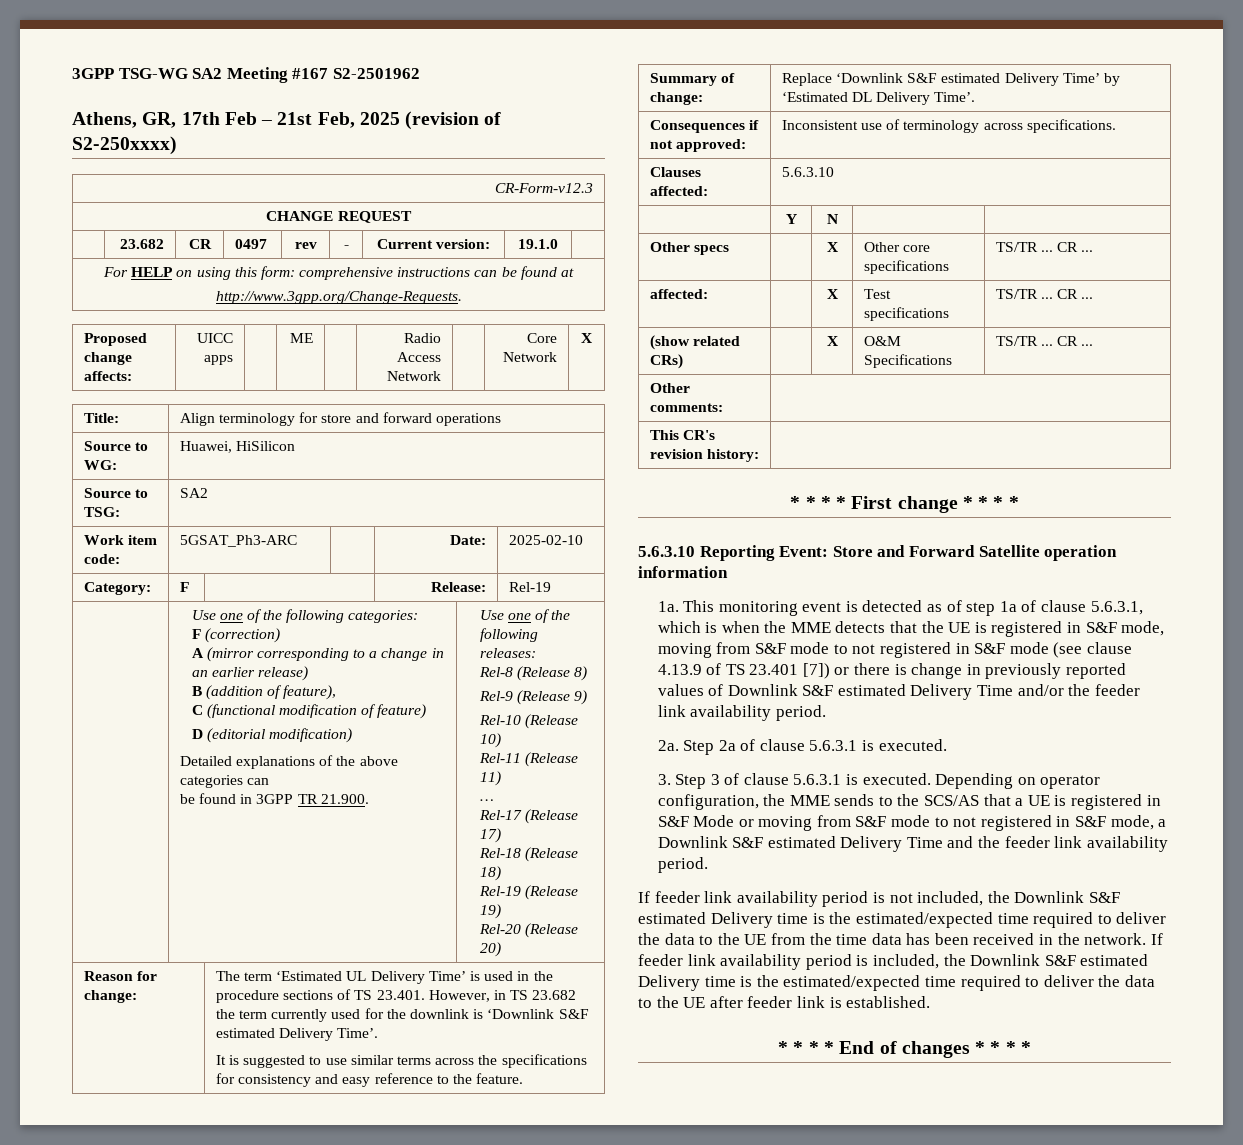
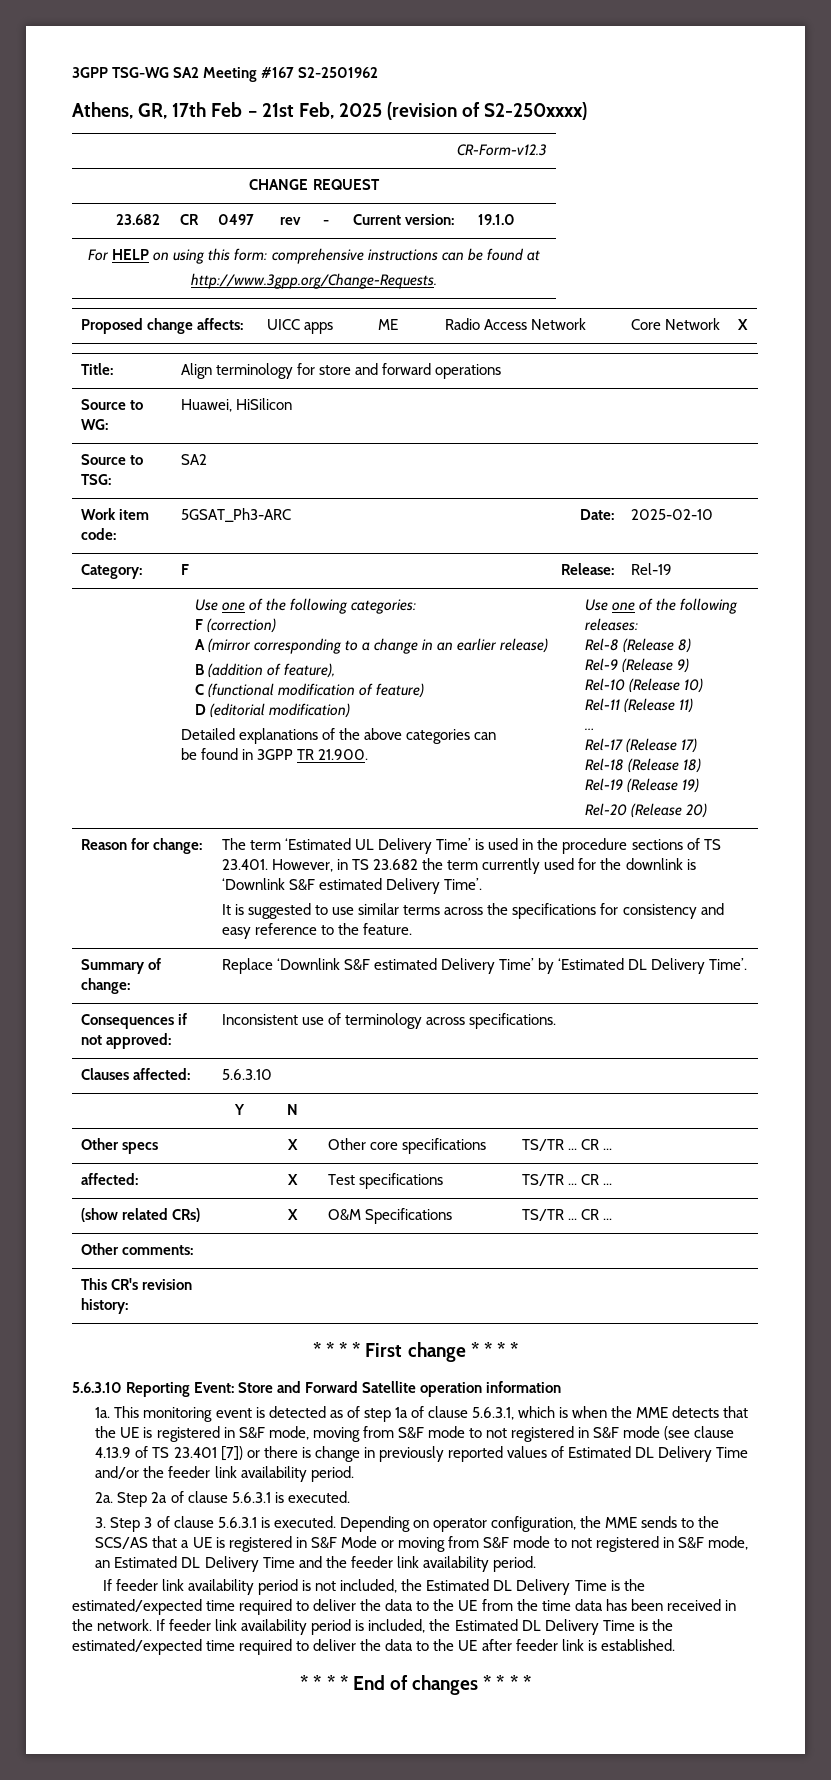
- This monitoring event is detected as of step 1a of clause 5.6.3.1, which is when the MME detects that the UE is registered in S&F mode, moving from S&F mode to not registered in S&F mode (see clause 4.13.9 of TS 23.401 [7]) or there is change in previously reported values of Downlink S&F estimated Delivery Time and/or the feeder link availability period.
+ This monitoring event is detected as of step 1a of clause 5.6.3.1, which is when the MME detects that the UE is registered in S&F mode, moving from S&F mode to not registered in S&F mode (see clause 4.13.9 of TS 23.401 [7]) or there is change in previously reported values of Estimated DL Delivery Time and/or the feeder link availability period.
- Depending on operator configuration, the MME sends to the SCS/AS that a UE is registered in S&F Mode or moving from S&F mode to not registered in S&F mode, a Downlink S&F estimated Delivery Time and the feeder link availability period.
+ Depending on operator configuration, the MME sends to the SCS/AS that a UE is registered in S&F Mode or moving from S&F mode to not registered in S&F mode, an Estimated DL Delivery Time and the feeder link availability period.
- If feeder link availability period is not included, the Downlink S&F estimated Delivery time is the estimated/expected time required to deliver the data to the UE from the time data has been received in the network.
+ If feeder link availability period is not included, the Estimated DL Delivery Time is the estimated/expected time required to deliver the data to the UE from the time data has been received in the network.
- If feeder link availability period is included, the Downlink S&F estimated Delivery time is the estimated/expected time required to deliver the data to the UE after feeder link is established.
+ If feeder link availability period is included, the Estimated DL Delivery Time is the estimated/expected time required to deliver the data to the UE after feeder link is established.

